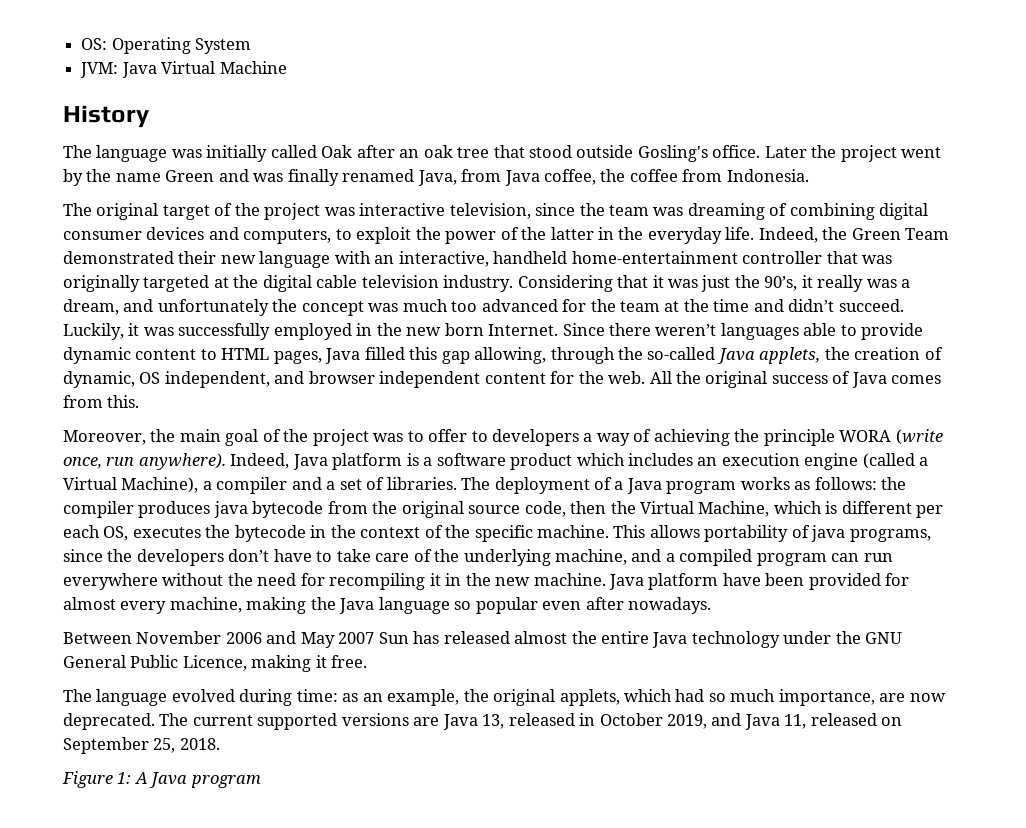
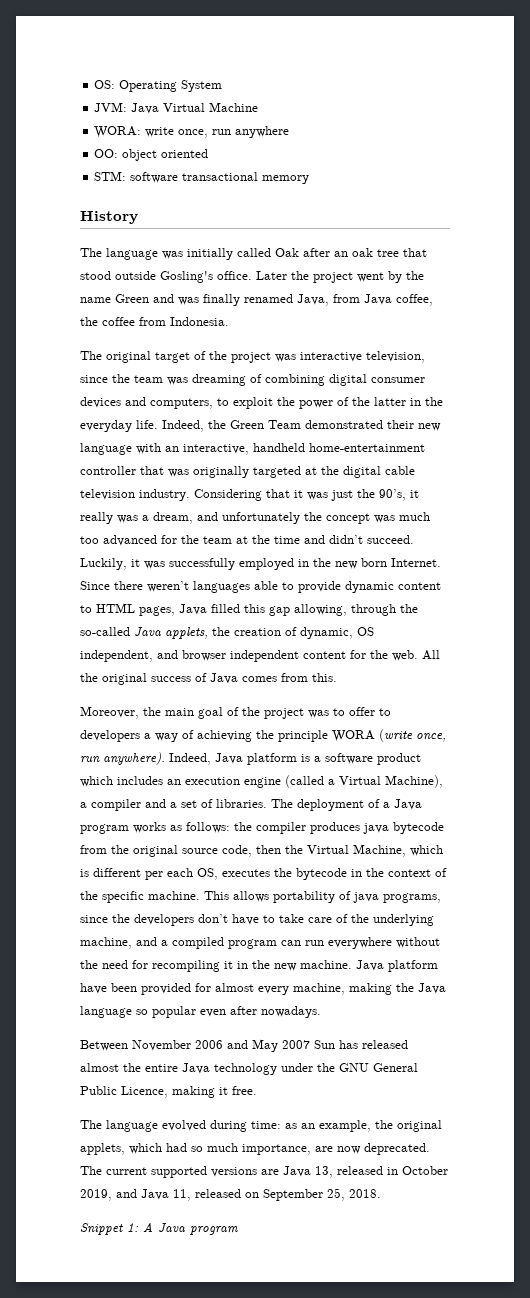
+ WORA: write once, run anywhere
+ OO: object oriented
+ STM: software transactional memory
- Figure 1: A Java program
+ Snippet 1: A Java program

